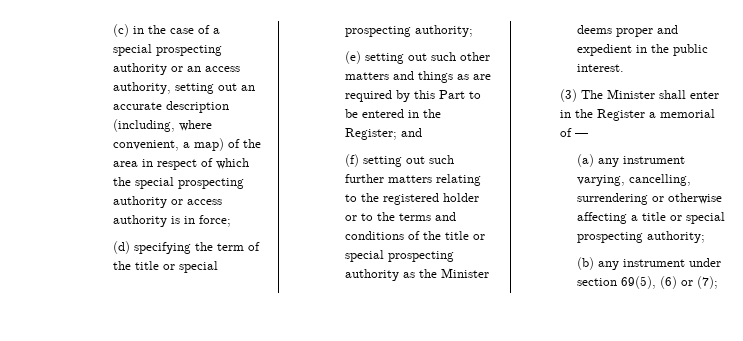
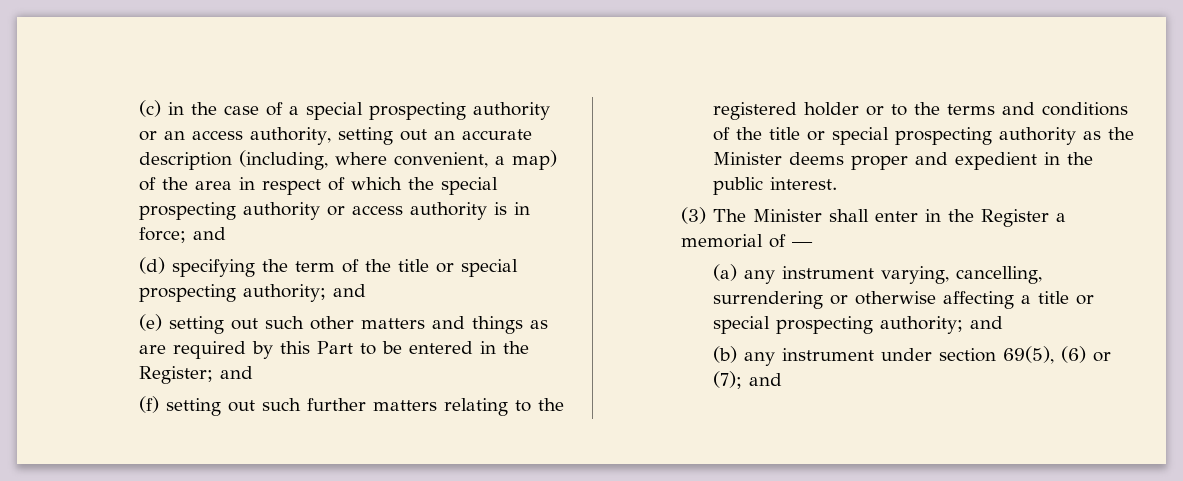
- (c) in the case of a special prospecting authority or an access authority, setting out an accurate description (including, where convenient, a map) of the area in respect of which the special prospecting authority or access authority is in force;
+ (c) in the case of a special prospecting authority or an access authority, setting out an accurate description (including, where convenient, a map) of the area in respect of which the special prospecting authority or access authority is in force; and
- (d) specifying the term of the title or special prospecting authority;
+ (d) specifying the term of the title or special prospecting authority; and
- (a) any instrument varying, cancelling, surrendering or otherwise affecting a title or special prospecting authority;
+ (a) any instrument varying, cancelling, surrendering or otherwise affecting a title or special prospecting authority; and
- (b) any instrument under section 69(5), (6) or (7);
+ (b) any instrument under section 69(5), (6) or (7); and

